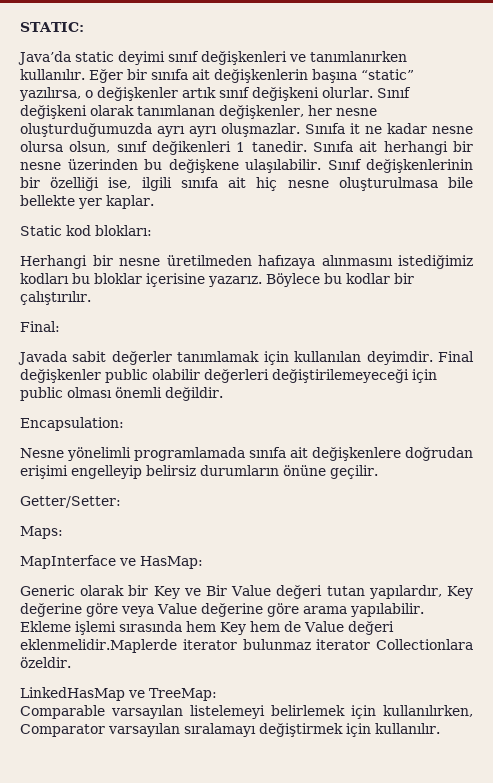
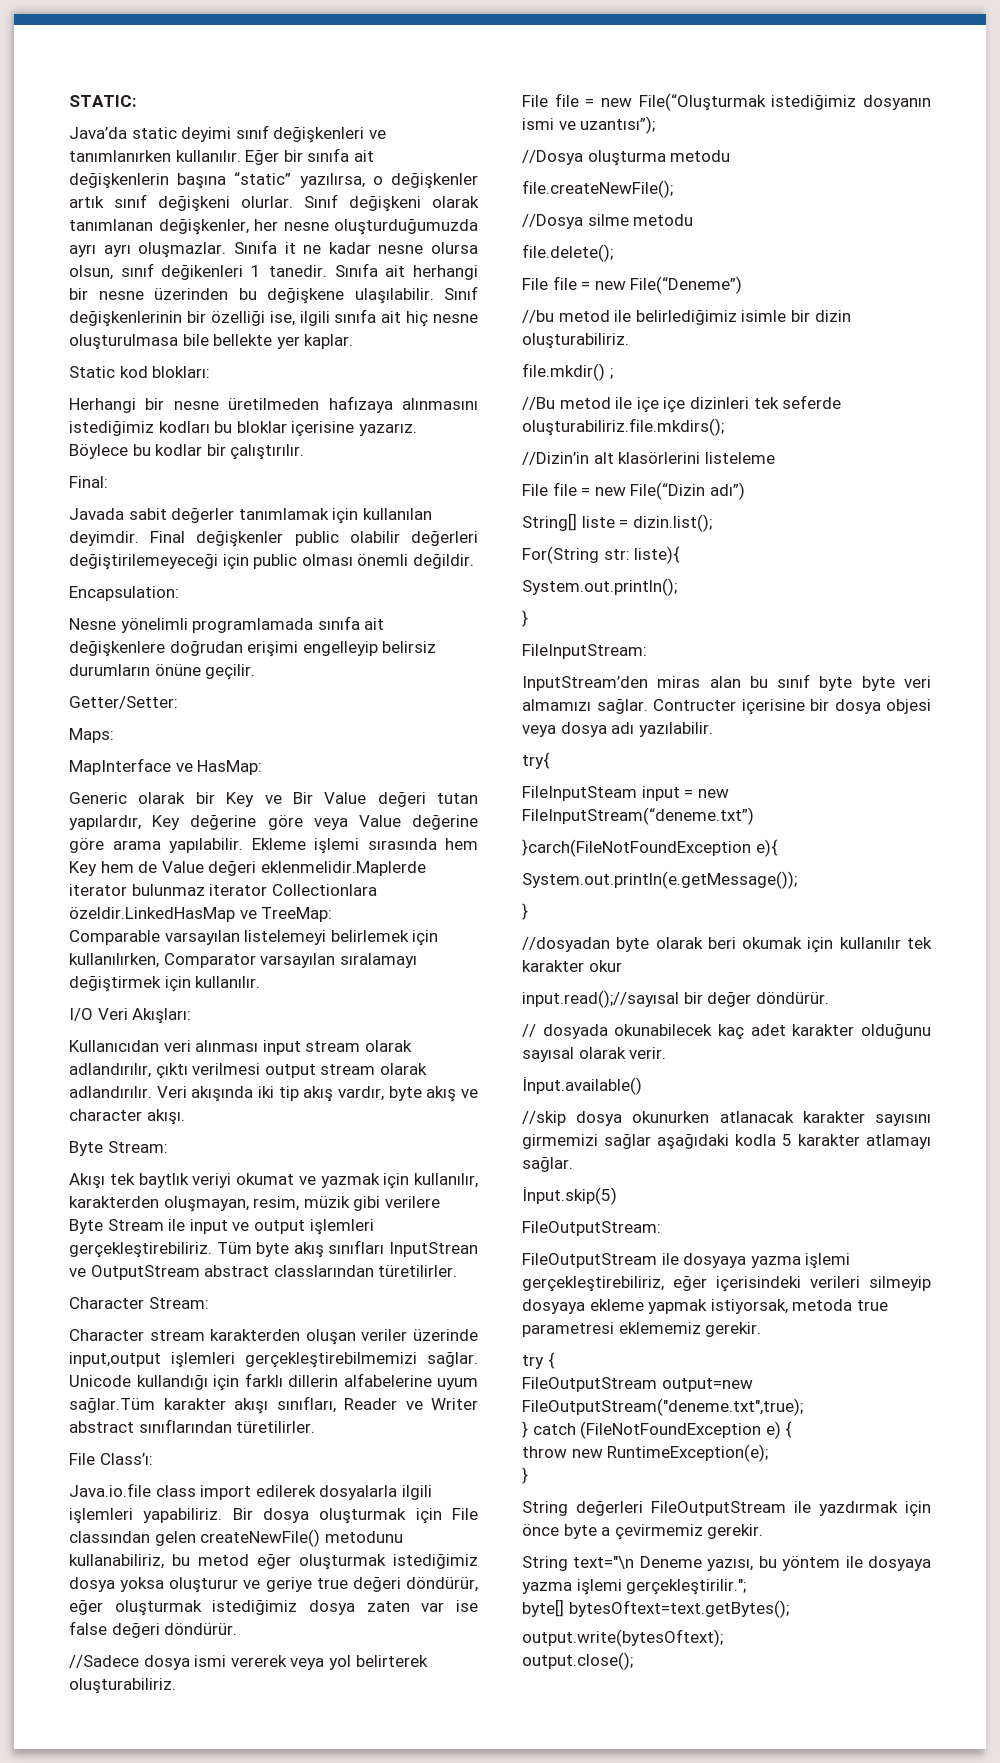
- Ekleme işlemi sırasında hem Key hem de Value değeri eklenmelidir.Maplerde iterator bulunmaz iterator Collectionlara özeldir.
- LinkedHasMap ve TreeMap:
+ Ekleme işlemi sırasında hem Key hem de Value değeri eklenmelidir.Maplerde iterator bulunmaz iterator Collectionlara özeldir.LinkedHasMap ve TreeMap:
+ I/O Veri Akışları:
+ Kullanıcıdan veri alınması input stream olarak adlandırılır, çıktı verilmesi output stream olarak adlandırılır. Veri akışında iki tip akış vardır, byte akış ve character akışı.
+ Byte Stream:
+ Akışı tek baytlık veriyi okumat ve yazmak için kullanılır, karakterden oluşmayan, resim, müzik gibi verilere Byte Stream ile input ve output işlemleri gerçekleştirebiliriz. Tüm byte akış sınıfları InputStrean ve OutputStream abstract classlarından türetilirler.
+ Character Stream:
+ Character stream karakterden oluşan veriler üzerinde input,output işlemleri gerçekleştirebilmemizi sağlar. Unicode kullandığı için farklı dillerin alfabelerine uyum sağlar.Tüm karakter akışı sınıfları, Reader ve Writer abstract sınıflarından türetilirler.
+ File Class’ı:
+ Java.io.file class import edilerek dosyalarla ilgili işlemleri yapabiliriz. Bir dosya oluşturmak için File classından gelen createNewFile() metodunu kullanabiliriz, bu metod eğer oluşturmak istediğimiz dosya yoksa oluşturur ve geriye true değeri döndürür, eğer oluşturmak istediğimiz dosya zaten var ise false değeri döndürür.
+ //Sadece dosya ismi vererek veya yol belirterek oluşturabiliriz.
+ File file = new File(“Oluşturmak istediğimiz dosyanın ismi ve uzantısı”);
+ //Dosya oluşturma metodu
+ file.createNewFile();
+ //Dosya silme metodu
+ file.delete();
+ File file = new File(“Deneme”)
+ //bu metod ile belirlediğimiz isimle bir dizin oluşturabiliriz.
+ file.mkdir() ;
+ //Bu metod ile içe içe dizinleri tek seferde oluşturabiliriz.file.mkdirs();
+ //Dizin’in alt klasörlerini listeleme
+ File file = new File(“Dizin adı”)
+ String[] liste = dizin.list();
+ For(String str: liste){
+ System.out.println();
+ }
+ FileInputStream:
+ InputStream’den miras alan bu sınıf byte byte veri almamızı sağlar. Contructer içerisine bir dosya objesi veya dosya adı yazılabilir.
+ try{
+ FileInputSteam input = new FileInputStream(“deneme.txt”)
+ }carch(FileNotFoundException e){
+ System.out.println(e.getMessage());
+ }
+ //dosyadan byte olarak beri okumak için kullanılır tek karakter okur
+ input.read();//sayısal bir değer döndürür.
+ // dosyada okunabilecek kaç adet karakter olduğunu sayısal olarak verir.
+ İnput.available()
+ //skip dosya okunurken atlanacak karakter sayısını girmemizi sağlar aşağıdaki kodla 5 karakter atlamayı sağlar.
+ İnput.skip(5)
+ FileOutputStream:
+ FileOutputStream ile dosyaya yazma işlemi gerçekleştirebiliriz, eğer içerisindeki verileri silmeyip dosyaya ekleme yapmak istiyorsak, metoda true parametresi eklememiz gerekir.
+ try {
+ FileOutputStream output=new FileOutputStream("deneme.txt",true);
+ } catch (FileNotFoundException e) {
+ throw new RuntimeException(e);
+ }
+ String değerleri FileOutputStream ile yazdırmak için önce byte a çevirmemiz gerekir.
+ String text="\n Deneme yazısı, bu yöntem ile dosyaya yazma işlemi gerçekleştirilir.";
+ byte[] bytesOftext=text.getBytes();
+ output.write(bytesOftext);
+ output.close();

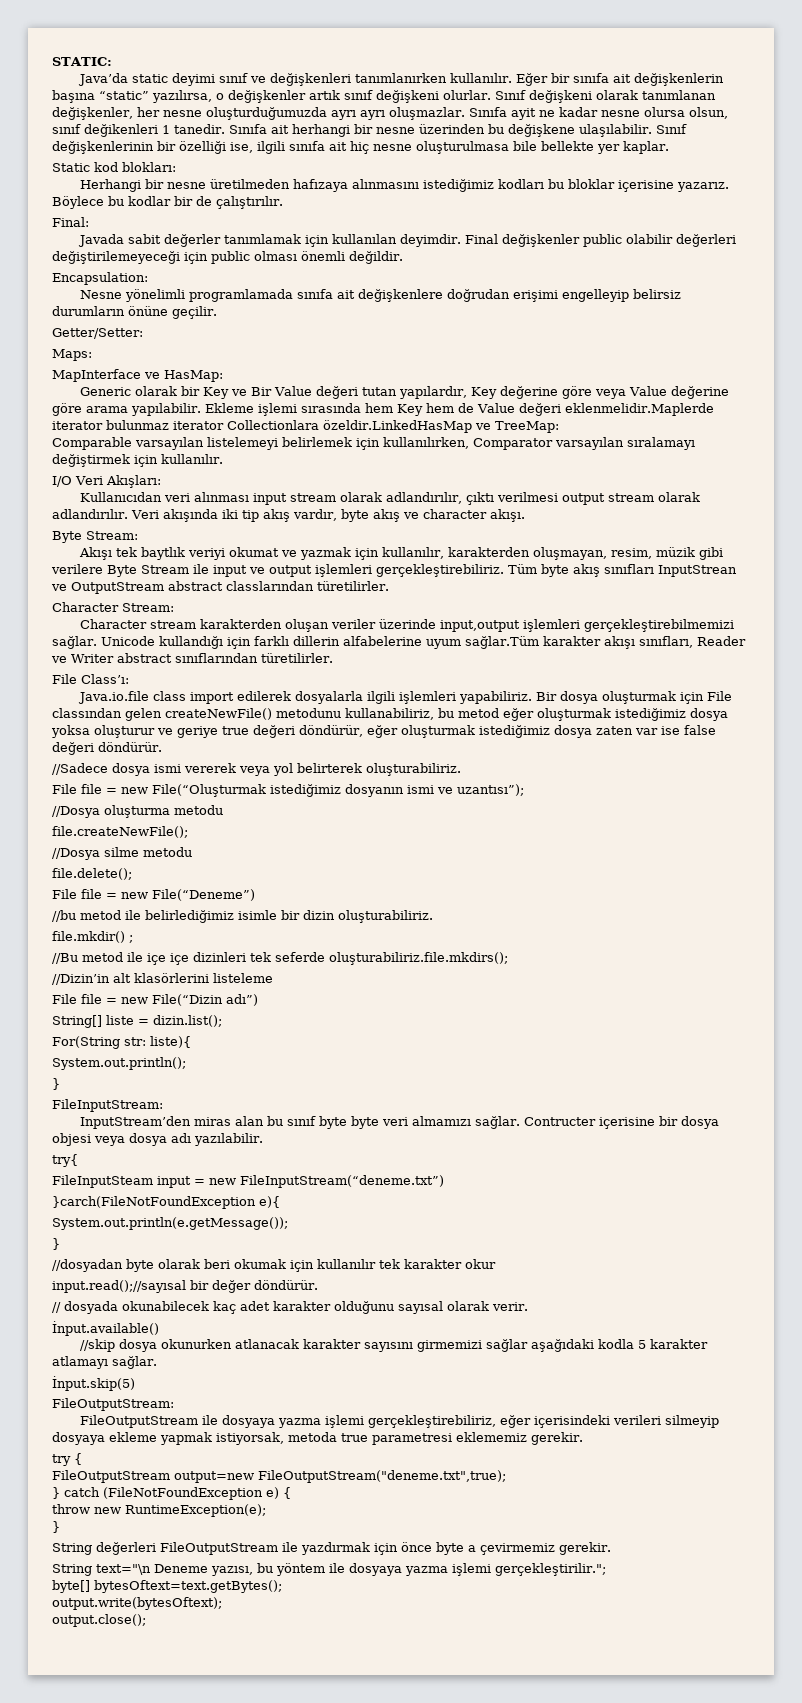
- Java’da static deyimi sınıf değişkenleri ve tanımlanırken kullanılır.
+ Java’da static deyimi sınıf ve değişkenleri tanımlanırken kullanılır.
- Sınıfa it ne kadar nesne olursa olsun, sınıf değikenleri 1 tanedir.
+ Sınıfa ayit ne kadar nesne olursa olsun, sınıf değikenleri 1 tanedir.
- Böylece bu kodlar bir çalıştırılır.
+ Böylece bu kodlar bir de çalıştırılır.

